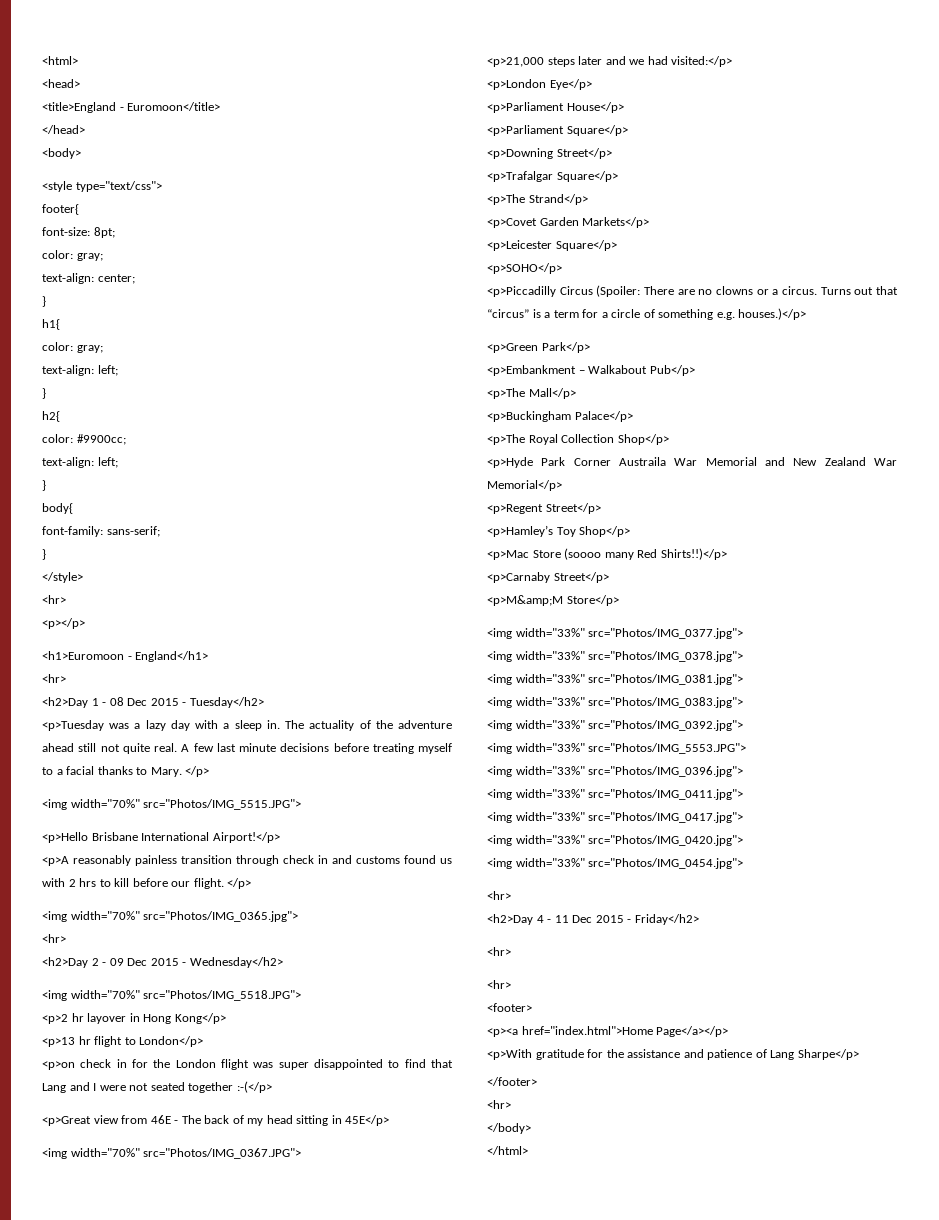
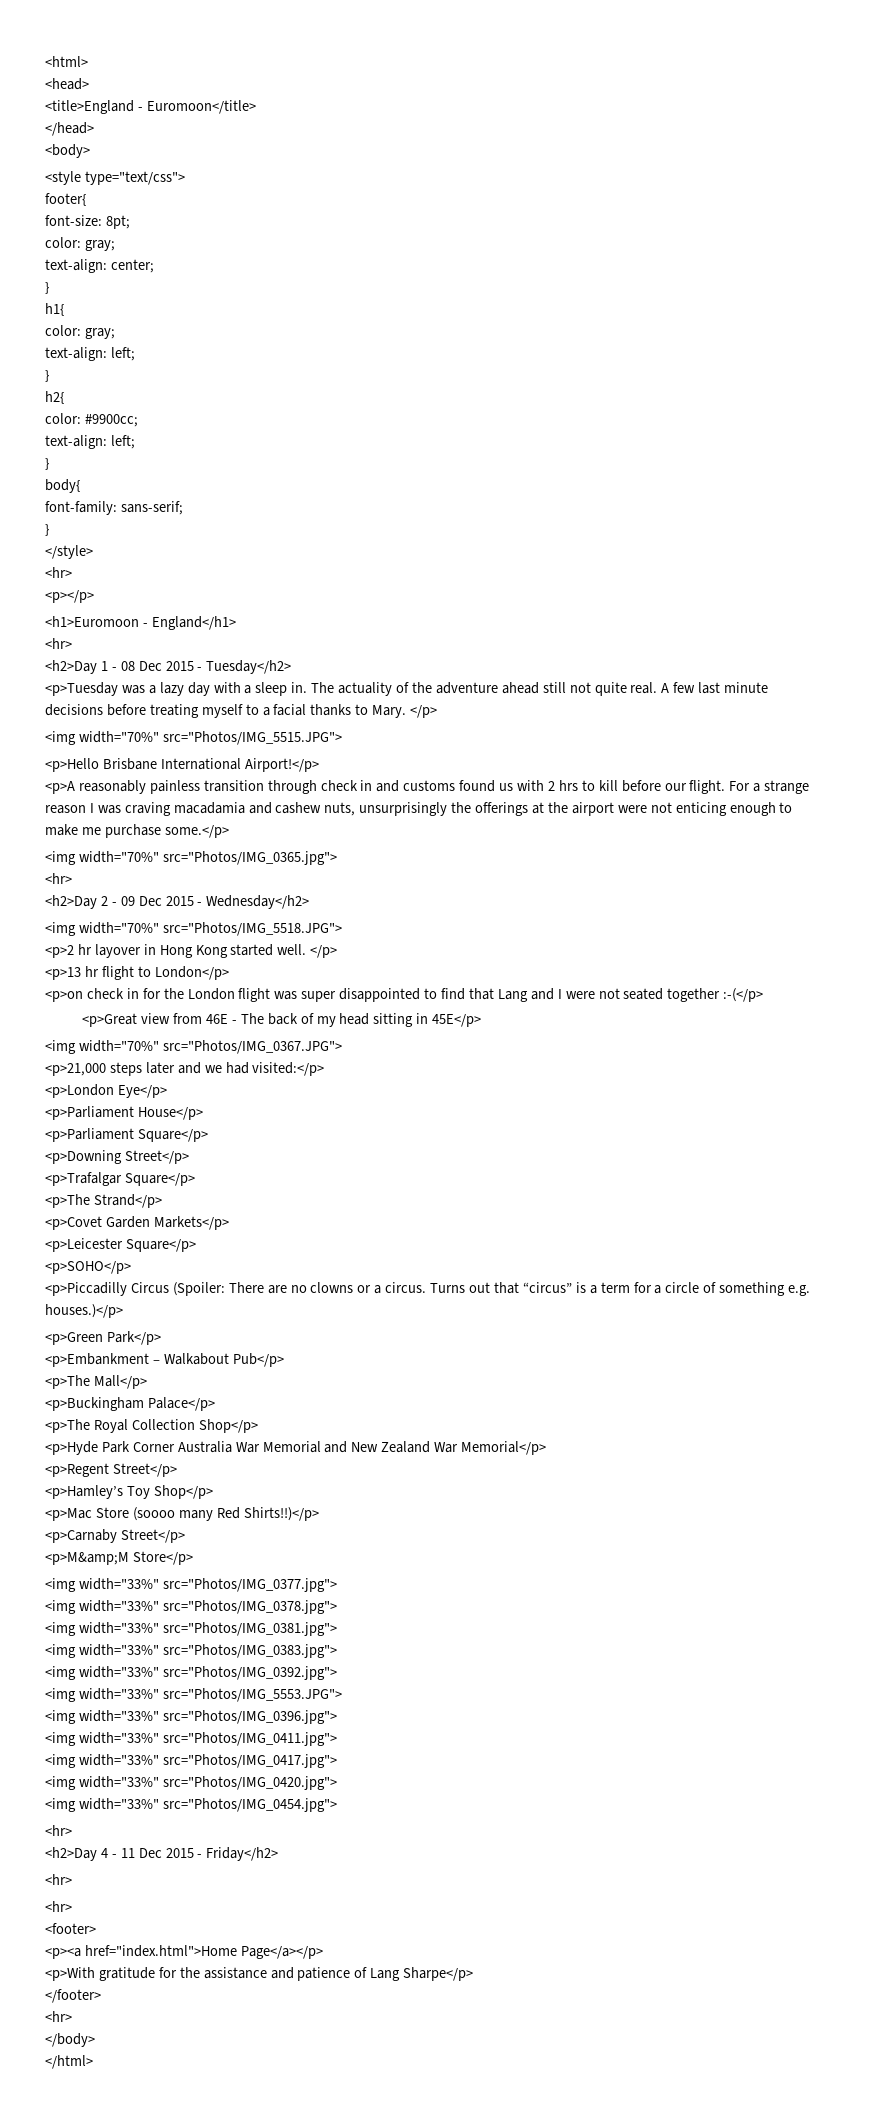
- <p>A reasonably painless transition through check in and customs found us with 2 hrs to kill before our flight. </p>
+ <p>A reasonably painless transition through check in and customs found us with 2 hrs to kill before our flight. For a strange reason I was craving macadamia and cashew nuts, unsurprisingly the offerings at the airport were not enticing enough to make me purchase some.</p>
- <p>2 hr layover in Hong Kong</p>
+ <p>2 hr layover in Hong Kong started well. </p>
- <p>Hyde Park Corner Austraila War Memorial and New Zealand War Memorial</p>
+ <p>Hyde Park Corner Australia War Memorial and New Zealand War Memorial</p>

